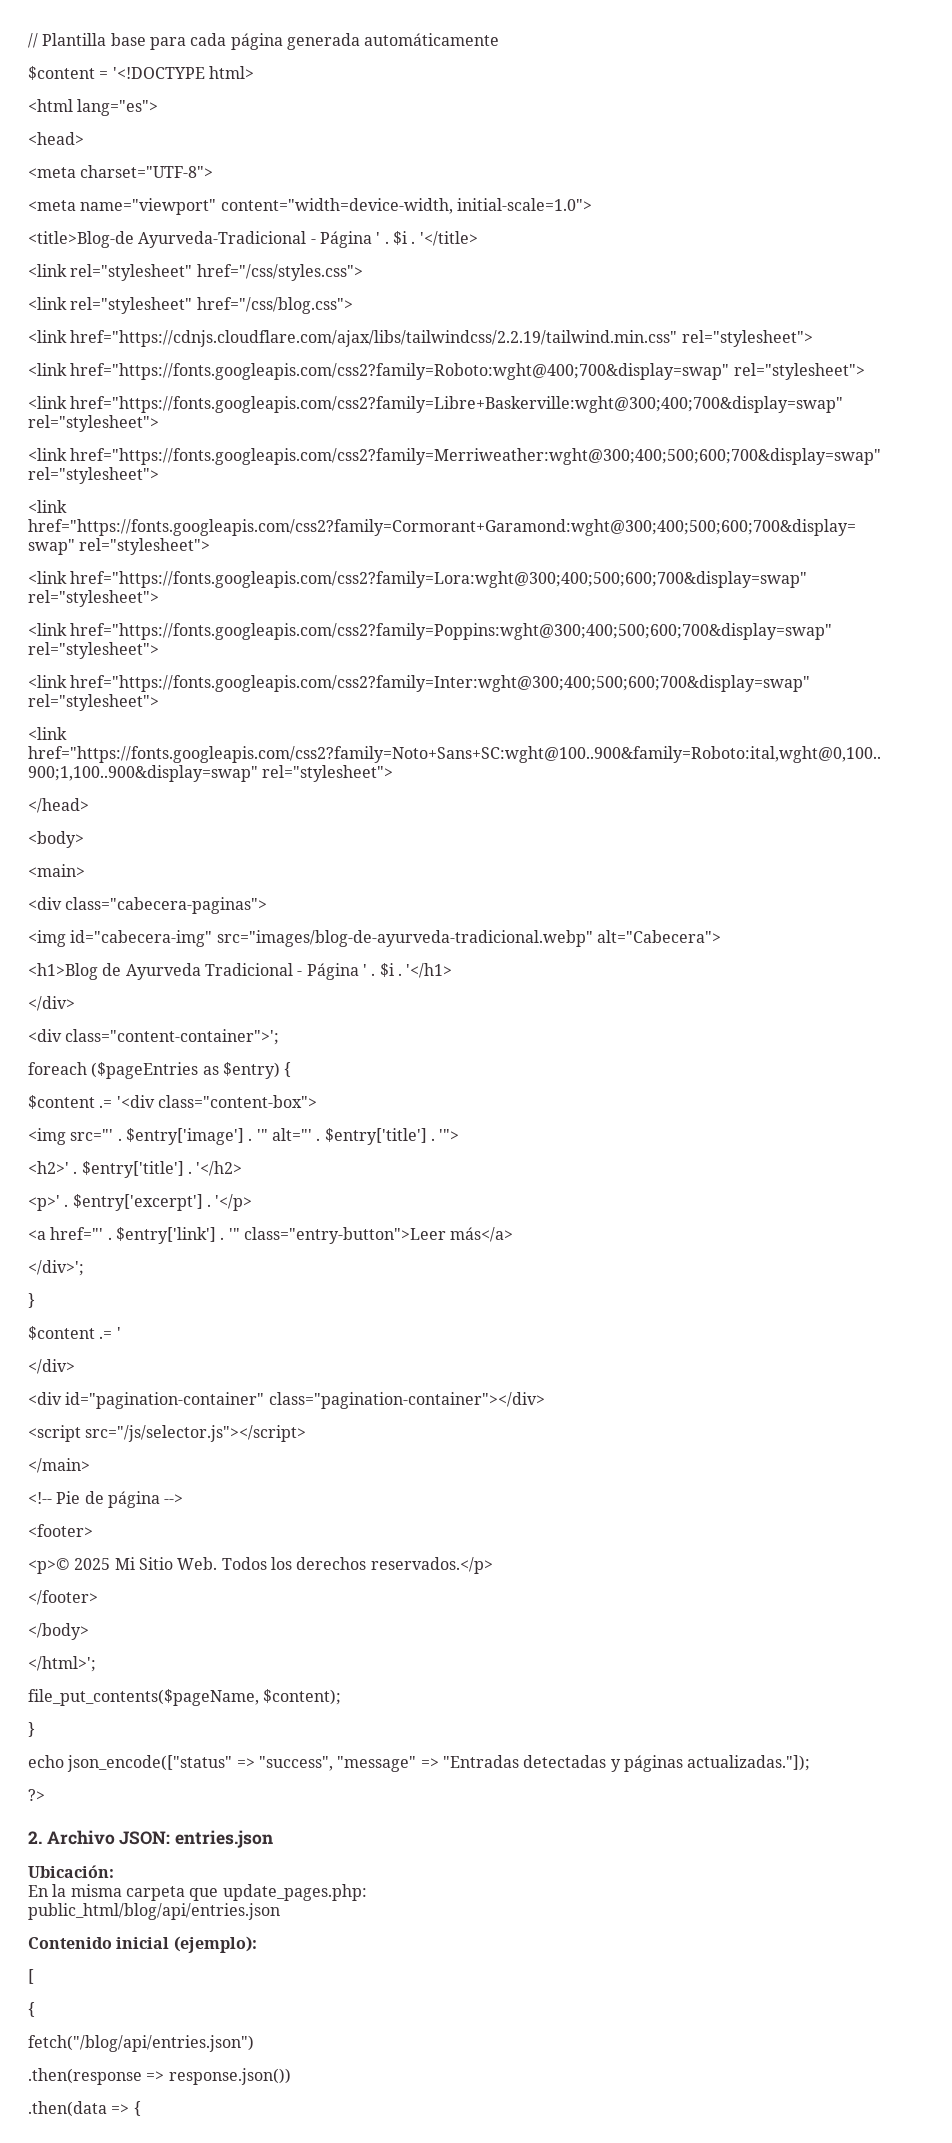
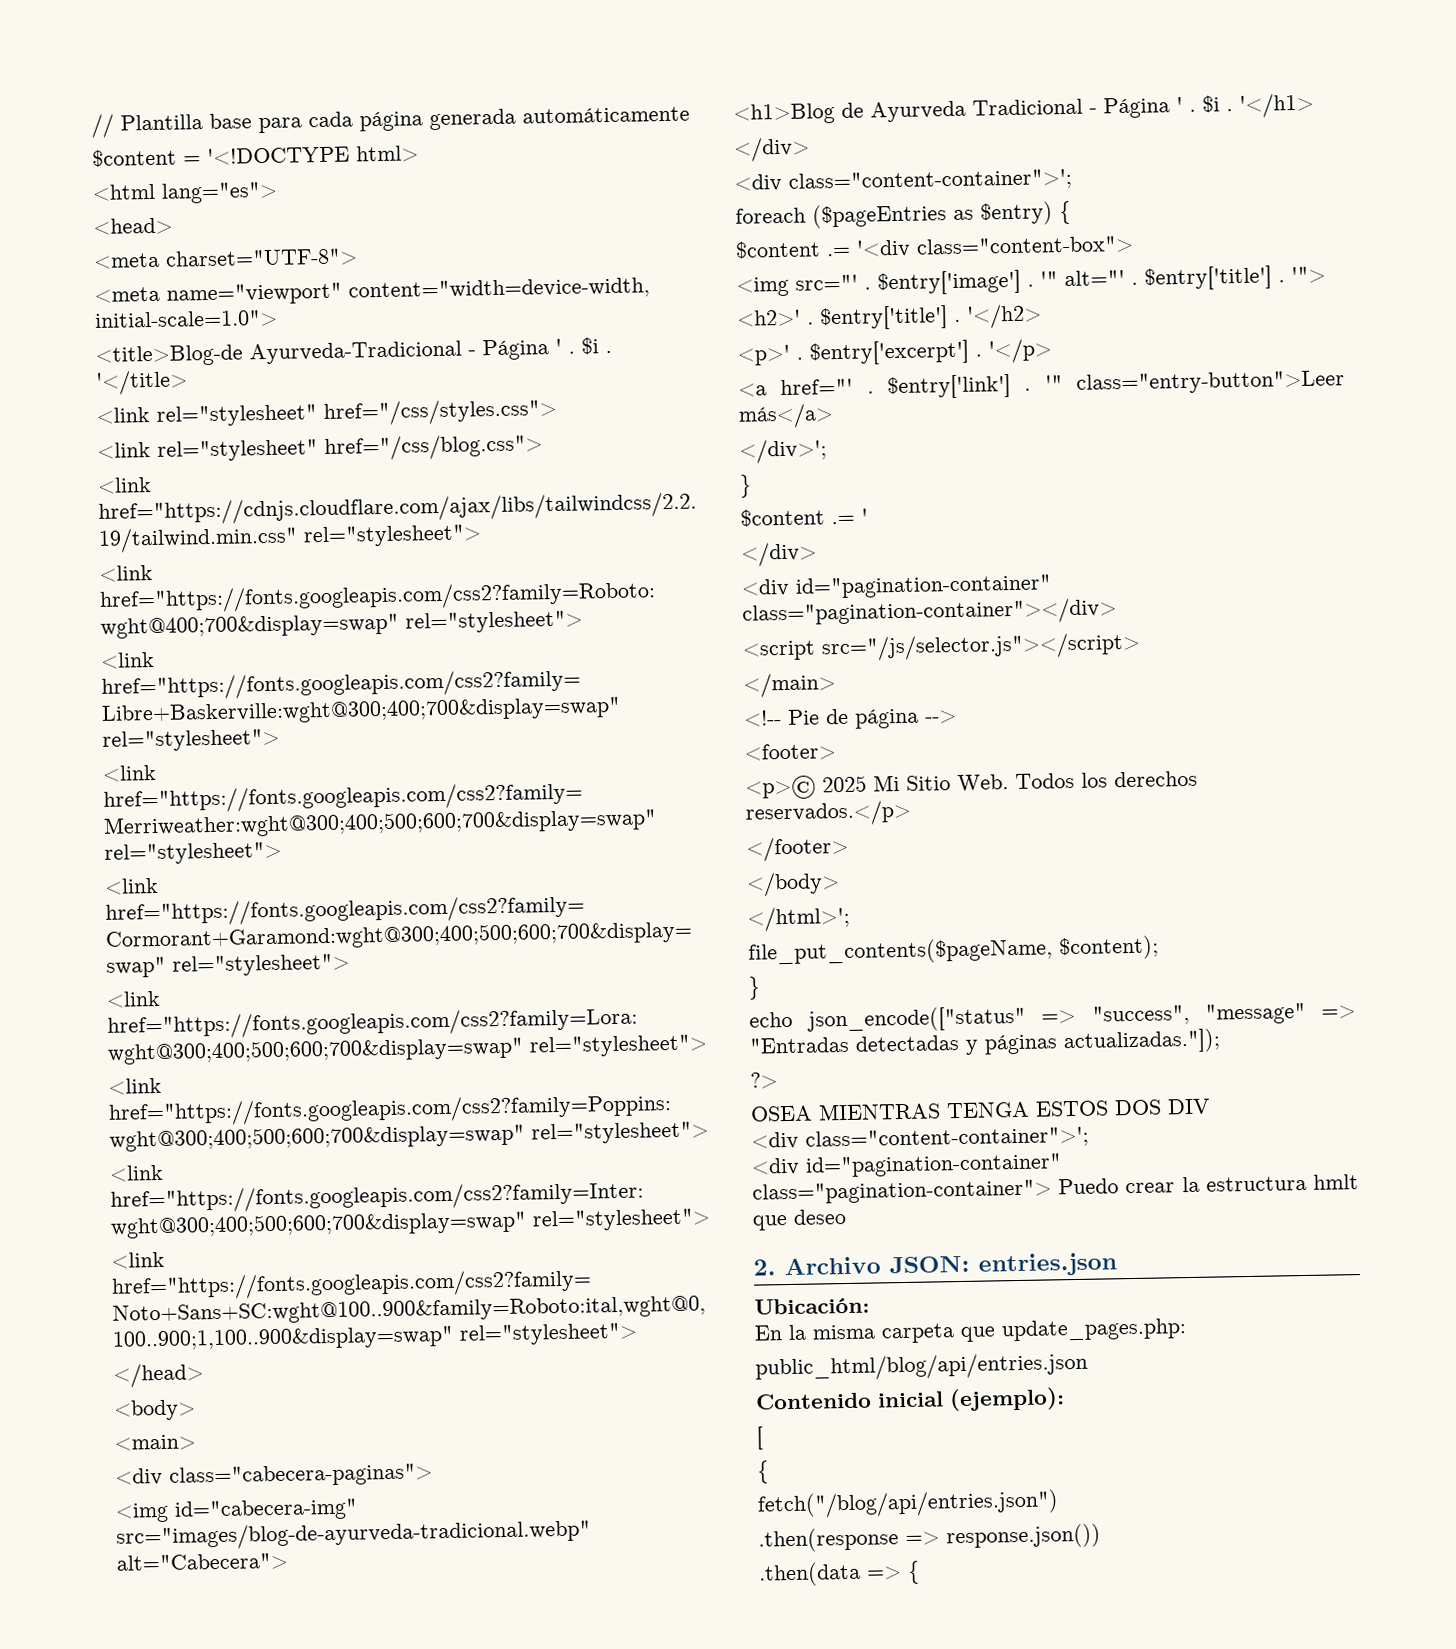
+ OSEA MIENTRAS TENGA ESTOS DOS DIV
+ <div class="content-container">';
+ <div id="pagination-container" class="pagination-container"> Puedo crear la estructura hmlt que deseo

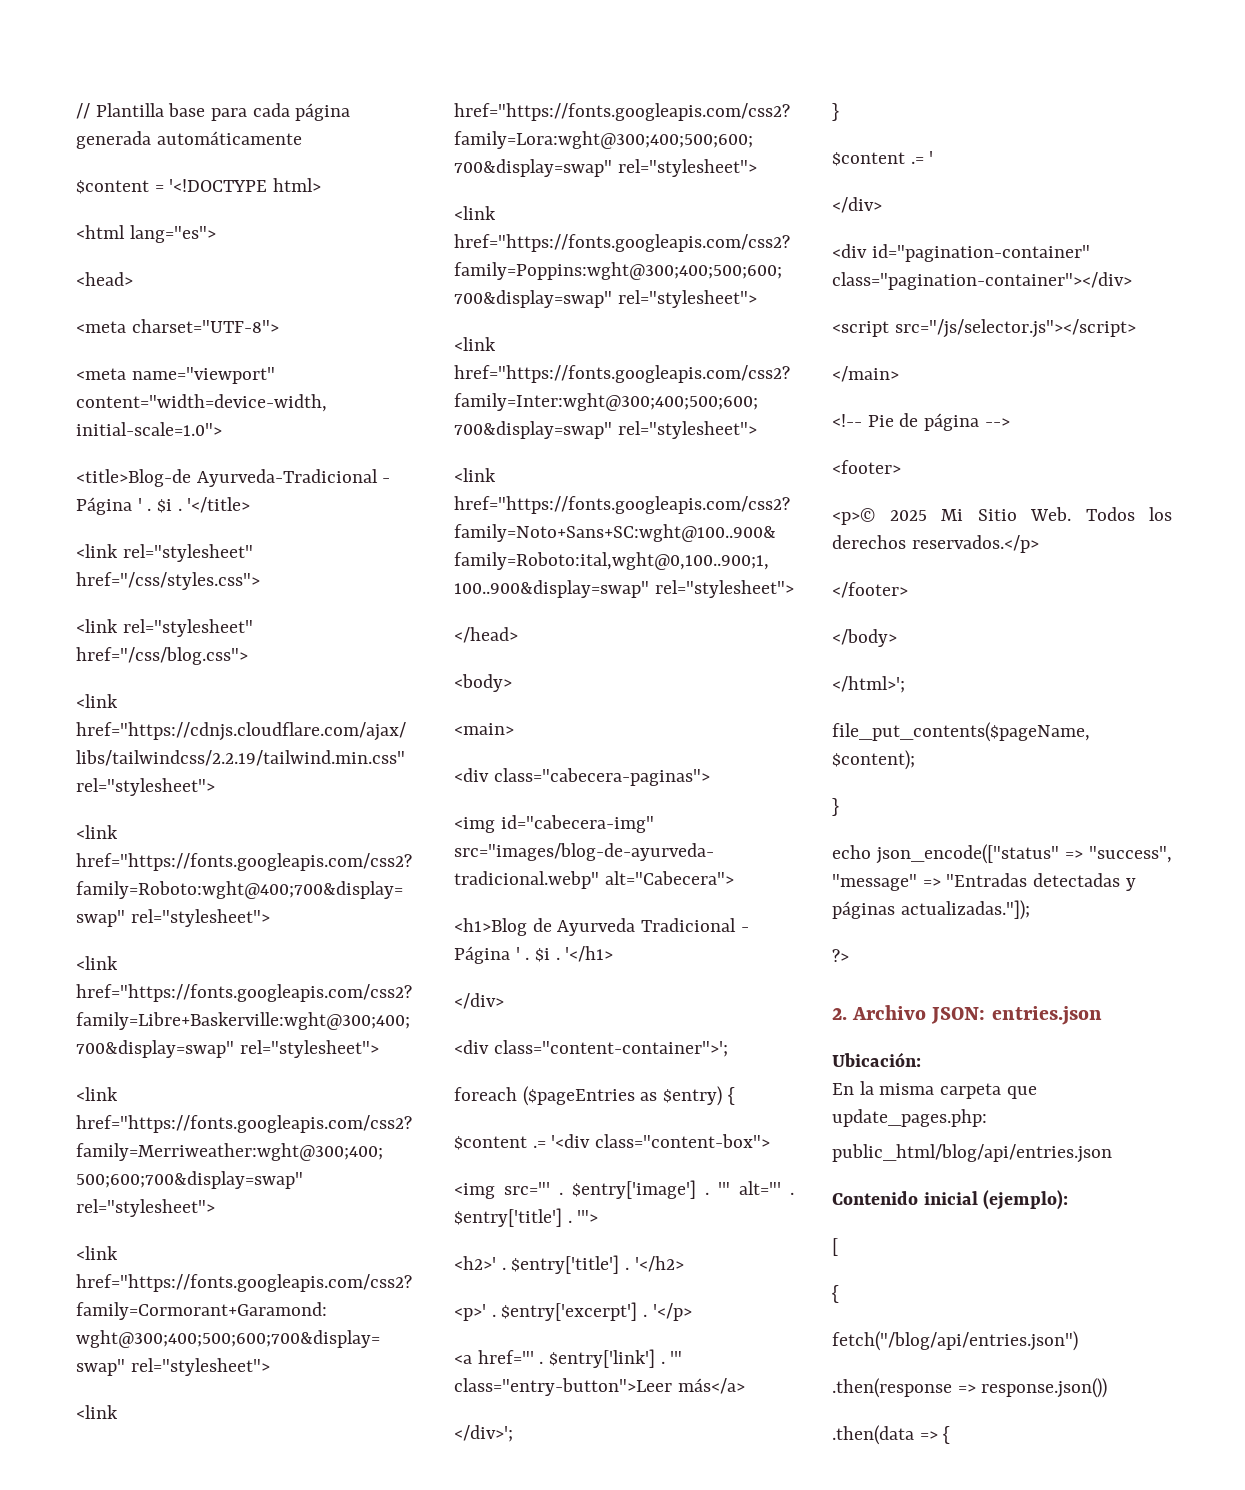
- OSEA MIENTRAS TENGA ESTOS DOS DIV
- <div class="content-container">';
- <div id="pagination-container" class="pagination-container"> Puedo crear la estructura hmlt que deseo

